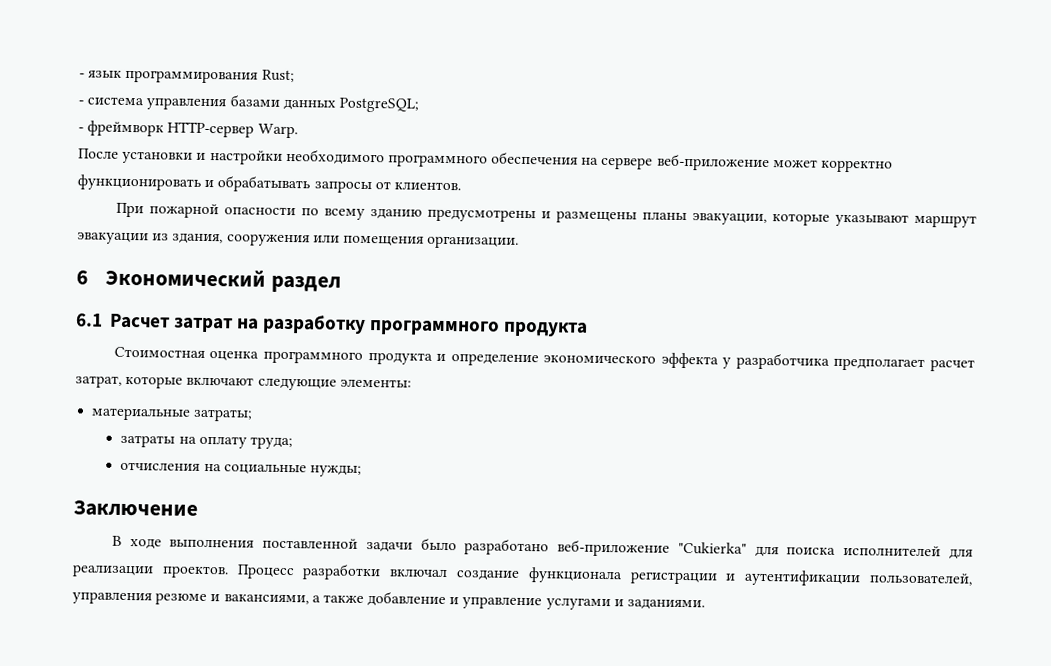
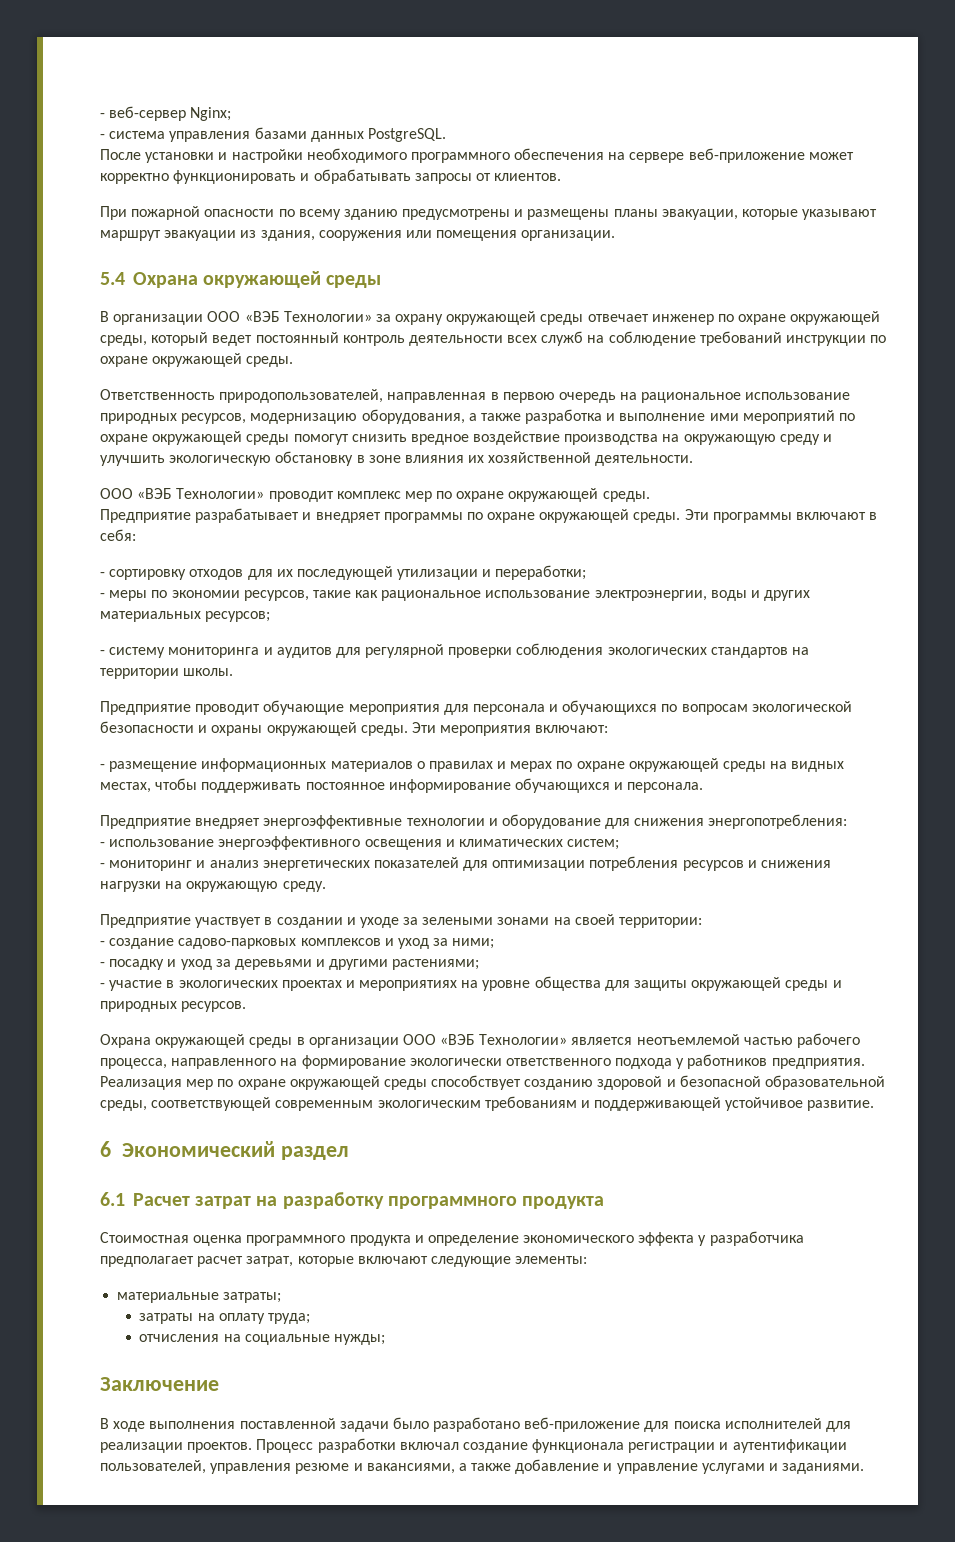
- - язык программирования Rust;
+ - веб-сервер Nginx;
- - система управления базами данных PostgreSQL;
- - фреймворк HTTP-сервер Warp.
+ - система управления базами данных PostgreSQL.
+ 5.4 Охрана окружающей среды
+ В организации ООО «ВЭБ Технологии» за охрану окружающей среды отвечает инженер по охране окружающей среды, который ведет постоянный контроль деятельности всех служб на соблюдение требований инструкции по охране окружающей среды.
+ Ответственность природопользователей, направленная в первою очередь на рациональное использование природных ресурсов, модернизацию оборудования, а также разработка и выполнение ими мероприятий по охране окружающей среды помогут снизить вредное воздействие производства на окружающую среду и улучшить экологическую обстановку в зоне влияния их хозяйственной деятельности.
+ ООО «ВЭБ Технологии» проводит комплекс мер по охране окружающей среды.
+ Предприятие разрабатывает и внедряет программы по охране окружающей среды. Эти программы включают в себя:
+ - сортировку отходов для их последующей утилизации и переработки;
+ - меры по экономии ресурсов, такие как рациональное использование электроэнергии, воды и других материальных ресурсов;
+ - систему мониторинга и аудитов для регулярной проверки соблюдения экологических стандартов на территории школы.
+ Предприятие проводит обучающие мероприятия для персонала и обучающихся по вопросам экологической безопасности и охраны окружающей среды. Эти мероприятия включают:
+ - размещение информационных материалов о правилах и мерах по охране окружающей среды на видных местах, чтобы поддерживать постоянное информирование обучающихся и персонала.
+ Предприятие внедряет энергоэффективные технологии и оборудование для снижения энергопотребления:
+ - использование энергоэффективного освещения и климатических систем;
+ - мониторинг и анализ энергетических показателей для оптимизации потребления ресурсов и снижения нагрузки на окружающую среду.
+ Предприятие участвует в создании и уходе за зелеными зонами на своей территории:
+ - создание садово-парковых комплексов и уход за ними;
+ - посадку и уход за деревьями и другими растениями;
+ - участие в экологических проектах и мероприятиях на уровне общества для защиты окружающей среды и природных ресурсов.
+ Охрана окружающей среды в организации ООО «ВЭБ Технологии» является неотъемлемой частью рабочего процесса, направленного на формирование экологически ответственного подхода у работников предприятия. Реализация мер по охране окружающей среды способствует созданию здоровой и безопасной образовательной среды, соответствующей современным экологическим требованиям и поддерживающей устойчивое развитие.
- В ходе выполнения поставленной задачи было разработано веб-приложение "Cukierka" для поиска исполнителей для реализации проектов.
+ В ходе выполнения поставленной задачи было разработано веб-приложение для поиска исполнителей для реализации проектов.

